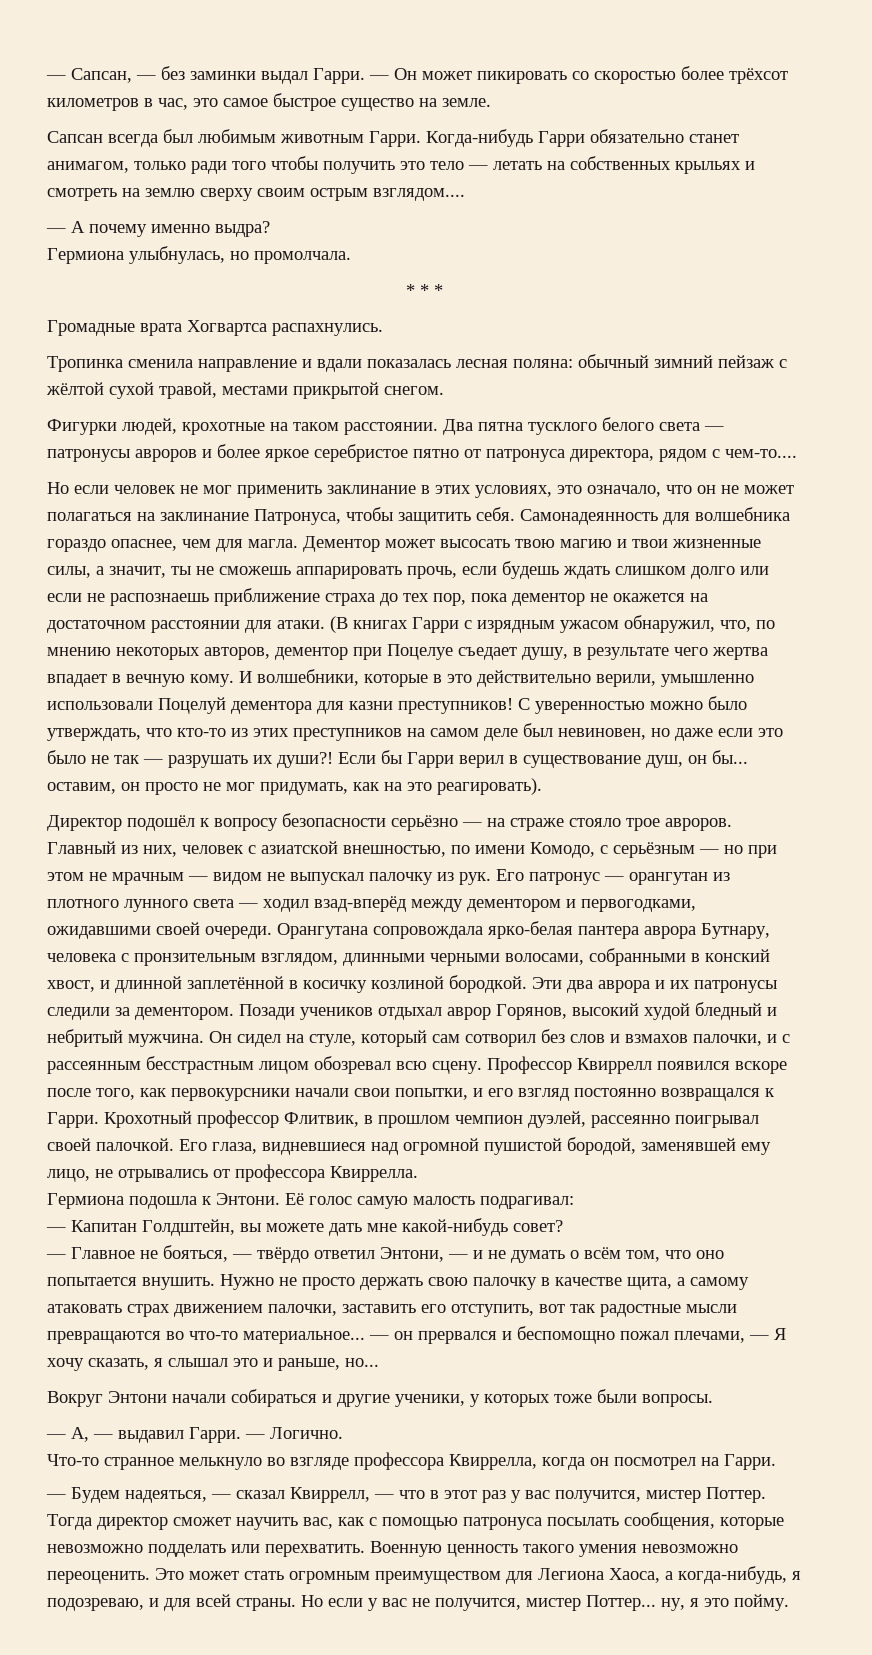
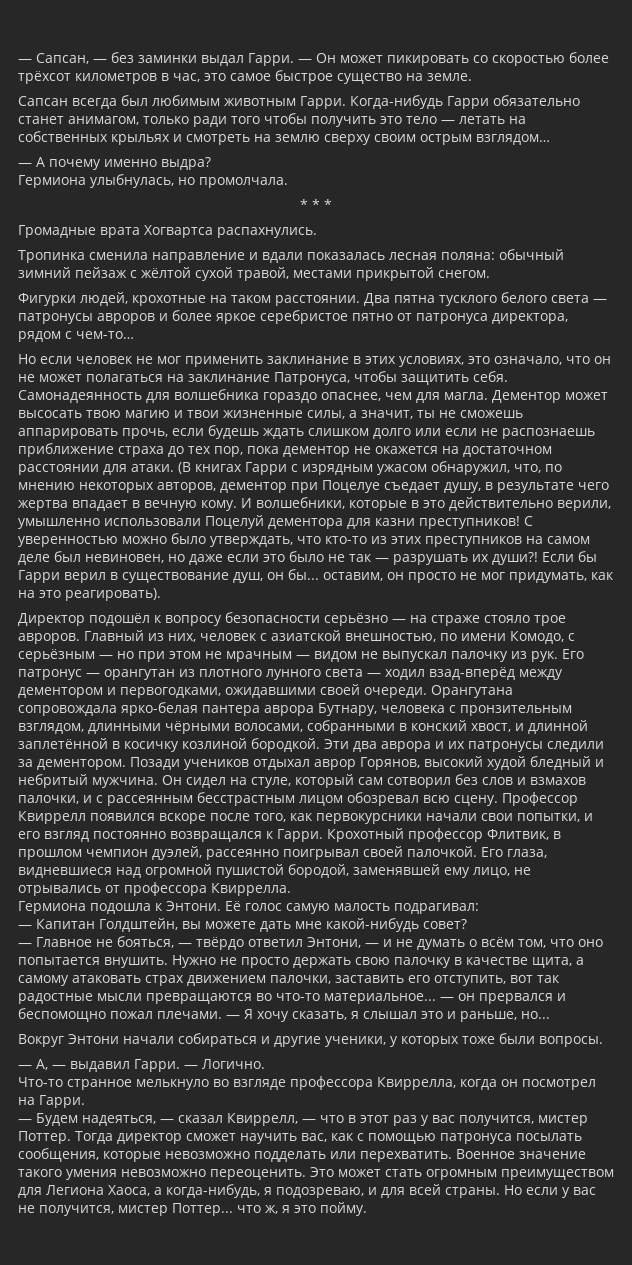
- Когда-нибудь Гарри обязательно станет анимагом, только ради того чтобы получить это тело — летать на собственных крыльях и смотреть на землю сверху своим острым взглядом....
+ Когда-нибудь Гарри обязательно станет анимагом, только ради того чтобы получить это тело — летать на собственных крыльях и смотреть на землю сверху своим острым взглядом…
- Два пятна тусклого белого света — патронусы авроров и более яркое серебристое пятно от патронуса директора, рядом с чем-то....
+ Два пятна тусклого белого света — патронусы авроров и более яркое серебристое пятно от патронуса директора, рядом с чем-то…
- Орангутана сопровождала ярко-белая пантера аврора Бутнару, человека с пронзительным взглядом, длинными черными волосами, собранными в конский хвост, и длинной заплетённой в косичку козлиной бородкой.
+ Орангутана сопровождала ярко-белая пантера аврора Бутнару, человека с пронзительным взглядом, длинными чёрными волосами, собранными в конский хвост, и длинной заплетённой в косичку козлиной бородкой.
- — он прервался и беспомощно пожал плечами, — Я хочу сказать, я слышал это и раньше, но...
+ — он прервался и беспомощно пожал плечами. — Я хочу сказать, я слышал это и раньше, но...
- Военную ценность такого умения невозможно переоценить.
+ Военное значение такого умения невозможно переоценить.
- Но если у вас не получится, мистер Поттер... ну, я это пойму.
+ Но если у вас не получится, мистер Поттер... что ж, я это пойму.

